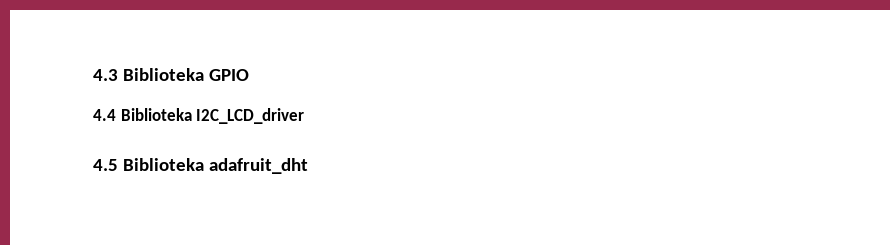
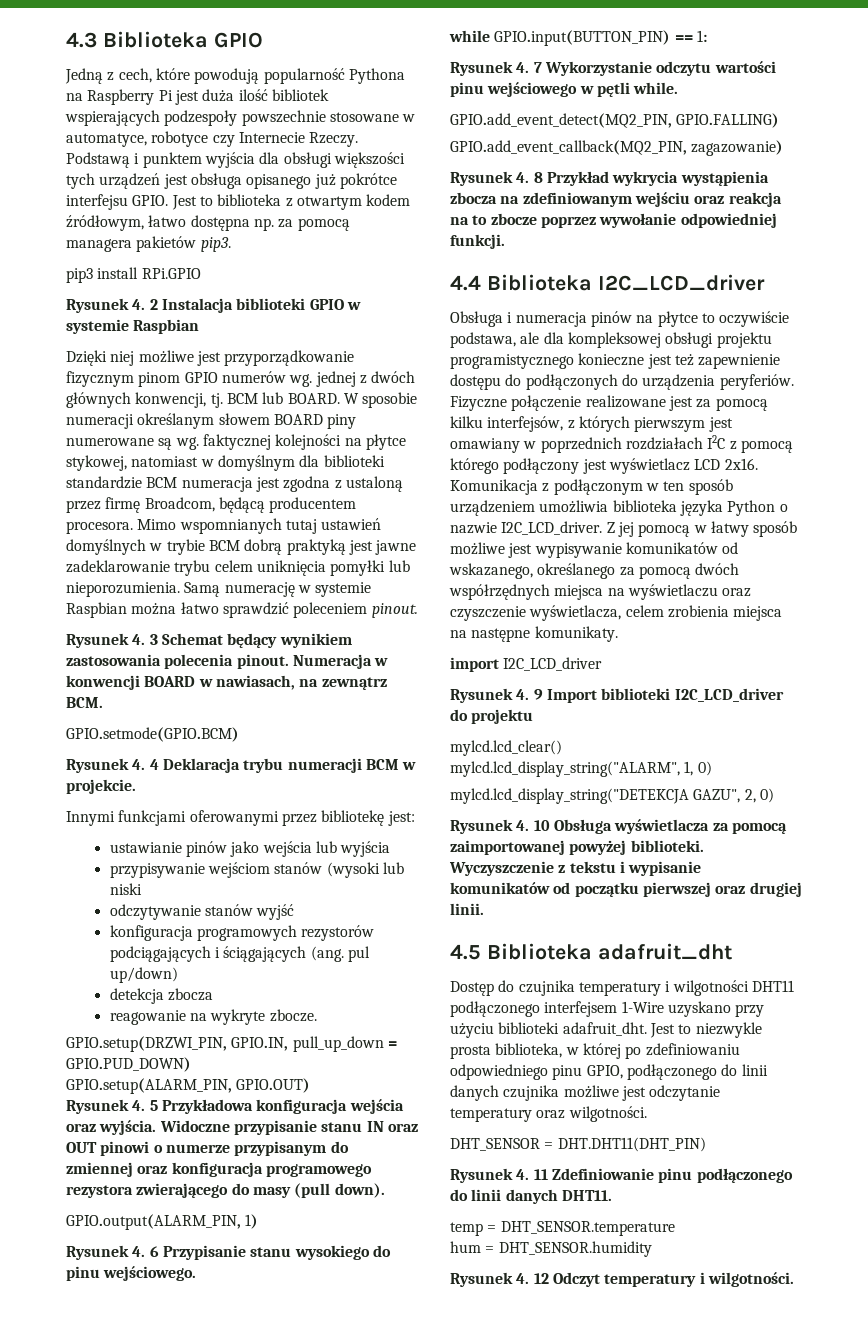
+ Jedną z cech, które powodują popularność Pythona na Raspberry Pi jest duża ilość bibliotek wspierających podzespoły powszechnie stosowane w automatyce, robotyce czy Internecie Rzeczy. Podstawą i punktem wyjścia dla obsługi większości tych urządzeń jest obsługa opisanego już pokrótce interfejsu GPIO. Jest to biblioteka z otwartym kodem źródłowym, łatwo dostępna np. za pomocą managera pakietów pip3.
+ pip3 install RPi.GPIO
+ Rysunek 4. 2 Instalacja biblioteki GPIO w systemie Raspbian
+ Dzięki niej możliwe jest przyporządkowanie fizycznym pinom GPIO numerów wg. jednej z dwóch głównych konwencji, tj. BCM lub BOARD. W sposobie numeracji określanym słowem BOARD piny numerowane są wg. faktycznej kolejności na płytce stykowej, natomiast w domyślnym dla biblioteki standardzie BCM numeracja jest zgodna z ustaloną przez firmę Broadcom, będącą producentem procesora. Mimo wspomnianych tutaj ustawień domyślnych w trybie BCM dobrą praktyką jest jawne zadeklarowanie trybu celem uniknięcia pomyłki lub nieporozumienia. Samą numerację w systemie Raspbian można łatwo sprawdzić poleceniem pinout.
+ Rysunek 4. 3 Schemat będący wynikiem zastosowania polecenia pinout. Numeracja w konwencji BOARD w nawiasach, na zewnątrz BCM.
+ GPIO.setmode(GPIO.BCM)
+ Rysunek 4. 4 Deklaracja trybu numeracji BCM w projekcie.
+ Innymi funkcjami oferowanymi przez bibliotekę jest:
+ ustawianie pinów jako wejścia lub wyjścia
+ przypisywanie wejściom stanów (wysoki lub niski
+ odczytywanie stanów wyjść
+ konfiguracja programowych rezystorów podciągających i ściągających (ang. pul up/down)
+ detekcja zbocza
+ reagowanie na wykryte zbocze.
+ GPIO.setup(DRZWI_PIN, GPIO.IN, pull_up_down = GPIO.PUD_DOWN)
+ GPIO.setup(ALARM_PIN, GPIO.OUT)
+ Rysunek 4. 5 Przykładowa konfiguracja wejścia oraz wyjścia. Widoczne przypisanie stanu IN oraz OUT pinowi o numerze przypisanym do zmiennej oraz konfiguracja programowego rezystora zwierającego do masy (pull down).
+ GPIO.output(ALARM_PIN, 1)
+ Rysunek 4. 6 Przypisanie stanu wysokiego do pinu wejściowego.
+ while GPIO.input(BUTTON_PIN) == 1:
+ Rysunek 4. 7 Wykorzystanie odczytu wartości pinu wejściowego w pętli while.
+ GPIO.add_event_detect(MQ2_PIN, GPIO.FALLING)
+ GPIO.add_event_callback(MQ2_PIN, zagazowanie)
+ Rysunek 4. 8 Przykład wykrycia wystąpienia zbocza na zdefiniowanym wejściu oraz reakcja na to zbocze poprzez wywołanie odpowiedniej funkcji.
  4.4 Biblioteka I2C_LCD_driver
+ Obsługa i numeracja pinów na płytce to oczywiście podstawa, ale dla kompleksowej obsługi projektu programistycznego konieczne jest też zapewnienie dostępu do podłączonych do urządzenia peryferiów. Fizyczne połączenie realizowane jest za pomocą kilku interfejsów, z których pierwszym jest omawiany w poprzednich rozdziałach I2C z pomocą którego podłączony jest wyświetlacz LCD 2x16. Komunikacja z podłączonym w ten sposób urządzeniem umożliwia biblioteka języka Python o nazwie I2C_LCD_driver. Z jej pomocą w łatwy sposób możliwe jest wypisywanie komunikatów od wskazanego, określanego za pomocą dwóch współrzędnych miejsca na wyświetlaczu oraz czyszczenie wyświetlacza, celem zrobienia miejsca na następne komunikaty.
+ import I2C_LCD_driver
+ Rysunek 4. 9 Import biblioteki I2C_LCD_driver do projektu
+ mylcd.lcd_clear()
+ mylcd.lcd_display_string("ALARM", 1, 0)
+ mylcd.lcd_display_string("DETEKCJA GAZU", 2, 0)
+ Rysunek 4. 10 Obsługa wyświetlacza za pomocą zaimportowanej powyżej biblioteki. Wyczyszczenie z tekstu i wypisanie komunikatów od początku pierwszej oraz drugiej linii.
  4.5 Biblioteka adafruit_dht
+ Dostęp do czujnika temperatury i wilgotności DHT11 podłączonego interfejsem 1-Wire uzyskano przy użyciu biblioteki adafruit_dht. Jest to niezwykle prosta biblioteka, w której po zdefiniowaniu odpowiedniego pinu GPIO, podłączonego do linii danych czujnika możliwe jest odczytanie temperatury oraz wilgotności.
+ DHT_SENSOR = DHT.DHT11(DHT_PIN)
+ Rysunek 4. 11 Zdefiniowanie pinu podłączonego do linii danych DHT11.
+ temp = DHT_SENSOR.temperature
+ hum = DHT_SENSOR.humidity
+ Rysunek 4. 12 Odczyt temperatury i wilgotności.

